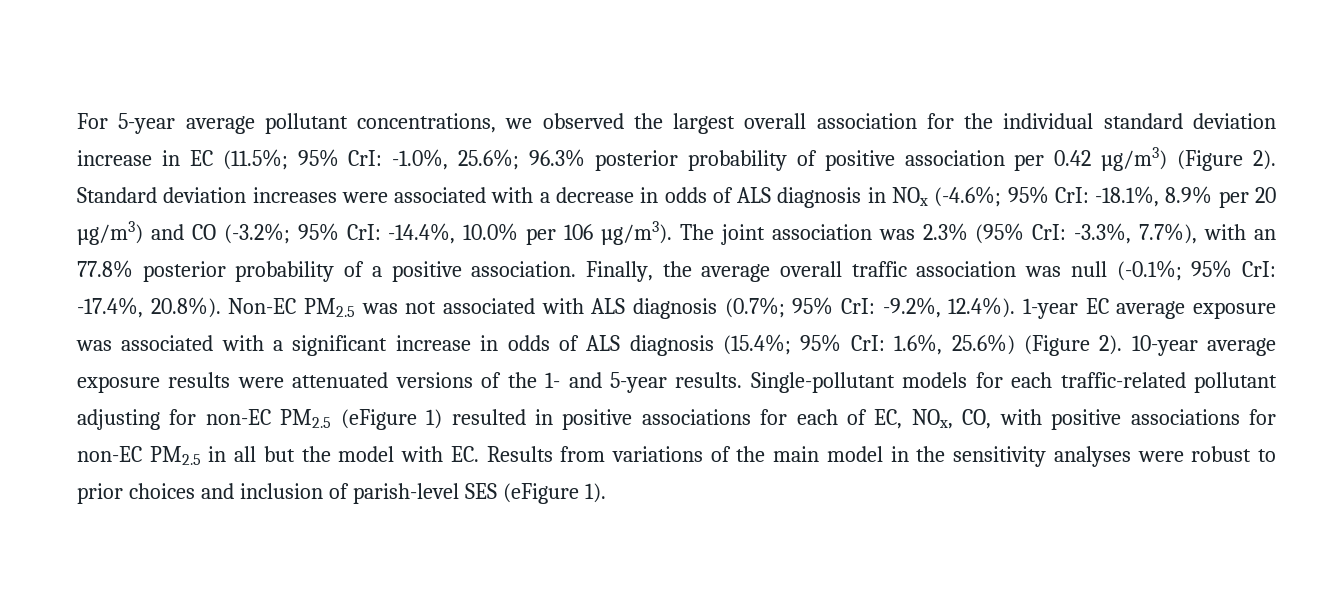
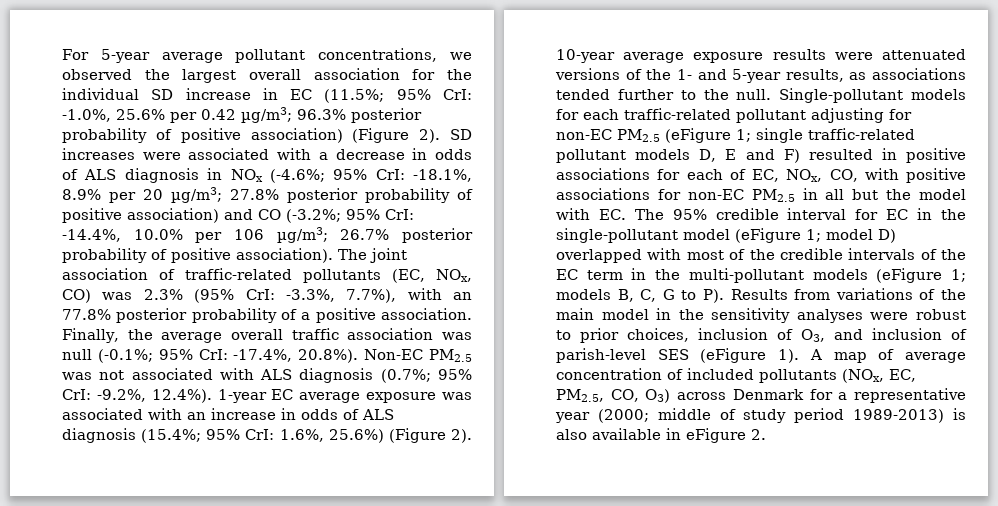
- For 5-year average pollutant concentrations, we observed the largest overall association for the individual standard deviation increase in EC (11.5%;
+ For 5-year average pollutant concentrations, we observed the largest overall association for the individual SD increase in EC (11.5%;
- -1.0%, 25.6%;
+ -1.0%, 25.6% per 0.42 µg/m3;
- 96.3% posterior probability of positive association per 0.42 µg/m3) (Figure 2). Standard deviation increases were associated with a decrease in odds of ALS diagnosis in NOx (-4.6%;
+ 96.3% posterior probability of positive association) (Figure 2). SD increases were associated with a decrease in odds of ALS diagnosis in NOx (-4.6%;
- -18.1%, 8.9% per 20 µg/m3) and CO (-3.2%;
+ -18.1%, 8.9% per 20 µg/m3; 27.8% posterior probability of positive association) and CO (-3.2%;
- -14.4%, 10.0% per 106 µg/m3). The joint association was 2.3% (95% CrI:
+ -14.4%, 10.0% per 106 µg/m3; 26.7% posterior probability of positive association). The joint association of traffic-related pollutants (EC, NOx, CO) was 2.3% (95% CrI:
- Finally, the average overall traffic association was null (-0.1%; 95% CrI: -17.4%, 20.8%). Non-EC PM2.5 was not associated with ALS diagnosis (0.7%; 95% CrI: -9.2%, 12.4%). 1-year EC average exposure was associated with a significant increase in odds of ALS diagnosis (15.4%; 95% CrI: 1.6%, 25.6%) (Figure 2).
+ Finally, the average overall traffic association was null (-0.1%; 95% CrI: -17.4%, 20.8%). Non-EC PM2.5 was not associated with ALS diagnosis (0.7%; 95% CrI: -9.2%, 12.4%). 1-year EC average exposure was associated with an increase in odds of ALS diagnosis (15.4%; 95% CrI: 1.6%, 25.6%) (Figure 2).
- 10-year average exposure results were attenuated versions of the 1- and 5-year results.
+ 10-year average exposure results were attenuated versions of the 1- and 5-year results, as associations tended further to the null.
- Single-pollutant models for each traffic-related pollutant adjusting for non-EC PM2.5 (eFigure 1) resulted in positive associations for each of EC, NOx, CO, with positive associations for non-EC PM2.5 in all but the model with EC. Results from variations of the main model in the sensitivity analyses were robust to prior choices and inclusion of parish-level SES (eFigure 1).
+ Single-pollutant models for each traffic-related pollutant adjusting for non-EC PM2.5 (eFigure 1; single traffic-related pollutant models D, E and F) resulted in positive associations for each of EC, NOx, CO, with positive associations for non-EC PM2.5 in all but the model with EC. The 95% credible interval for EC in the single-pollutant model (eFigure 1; model D) overlapped with most of the credible intervals of the EC term in the multi-pollutant models (eFigure 1; models B, C, G to P). Results from variations of the main model in the sensitivity analyses were robust to prior choices, inclusion of O3, and inclusion of parish-level SES (eFigure 1).
+ A map of average concentration of included pollutants (NOx, EC, PM2.5, CO, O3) across Denmark for a representative year (2000; middle of study period 1989-2013) is also available in eFigure 2.

